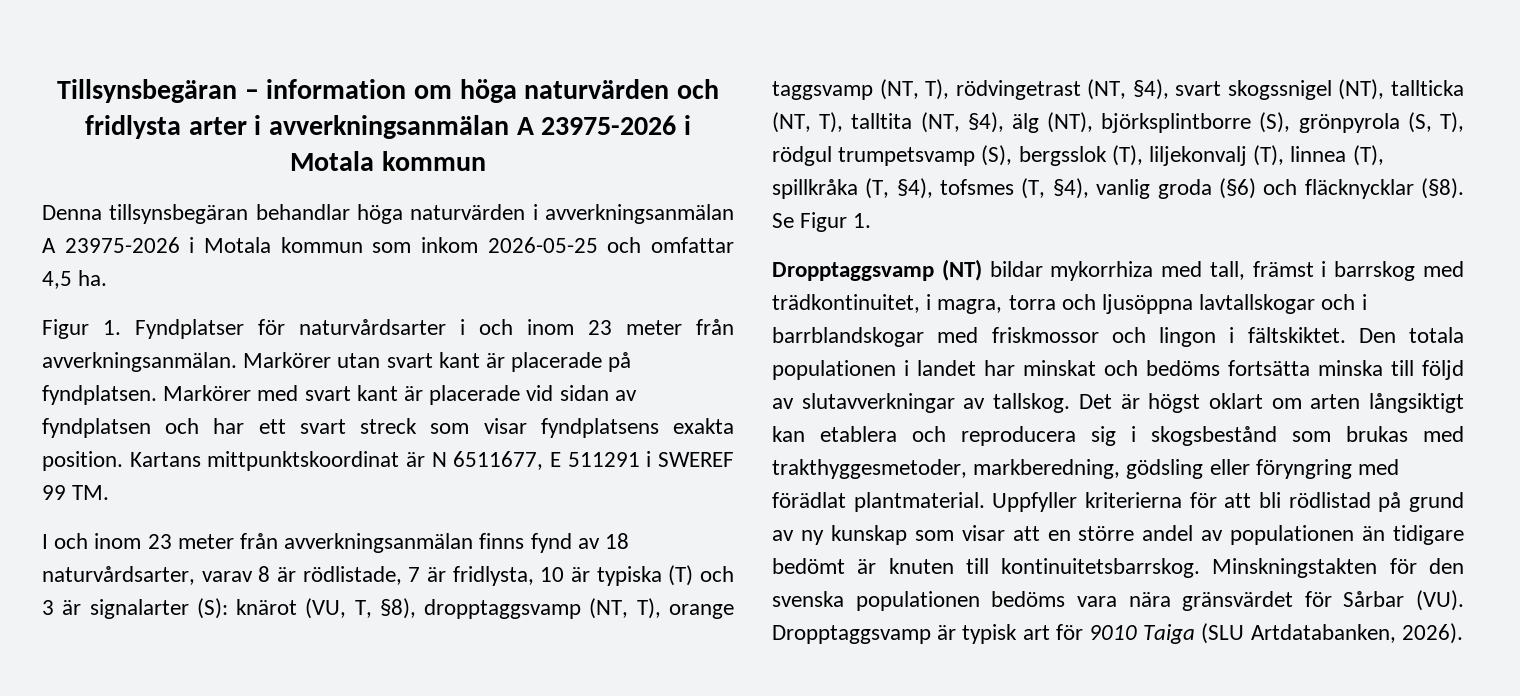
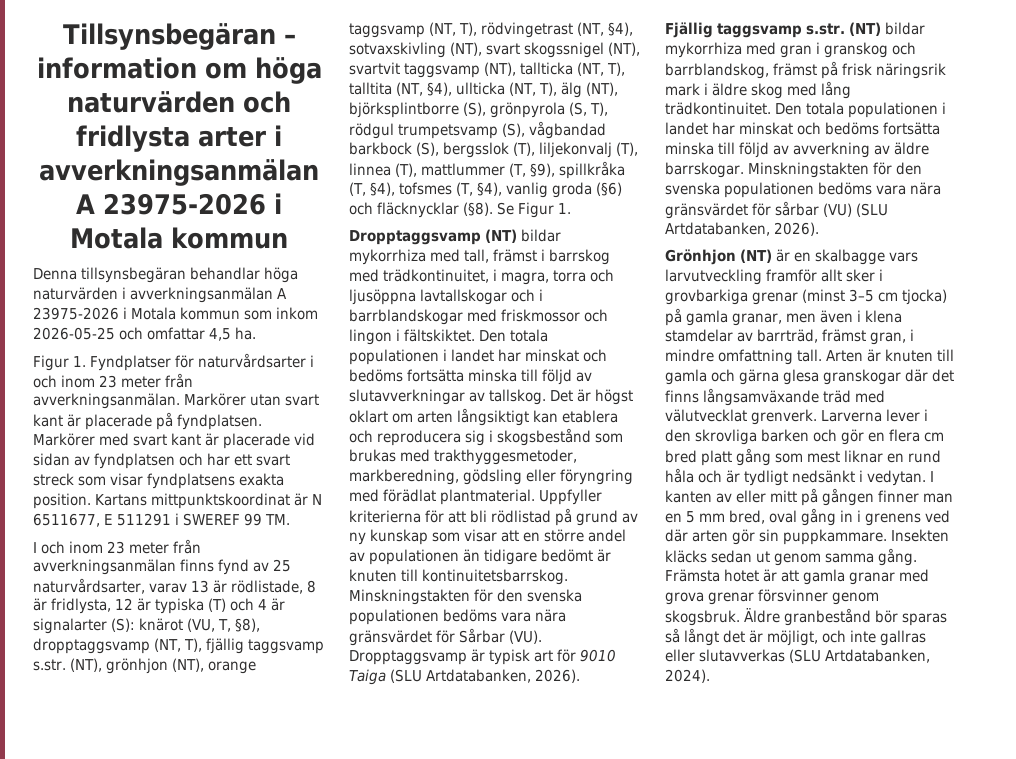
- I och inom 23 meter från avverkningsanmälan finns fynd av 18 naturvårdsarter, varav 8 är rödlistade, 7 är fridlysta, 10 är typiska (T) och 3 är signalarter (S):
+ I och inom 23 meter från avverkningsanmälan finns fynd av 25 naturvårdsarter, varav 13 är rödlistade, 8 är fridlysta, 12 är typiska (T) och 4 är signalarter (S):
- knärot (VU, T, §8), dropptaggsvamp (NT, T), orange taggsvamp (NT, T), rödvingetrast (NT, §4), svart skogssnigel (NT), tallticka (NT, T), talltita (NT, §4), älg (NT), björksplintborre (S), grönpyrola (S, T), rödgul trumpetsvamp (S), bergsslok (T), liljekonvalj (T), linnea (T), spillkråka (T, §4), tofsmes (T, §4), vanlig groda (§6) och fläcknycklar (§8).
+ knärot (VU, T, §8), dropptaggsvamp (NT, T), fjällig taggsvamp s.str. (NT), grönhjon (NT), orange taggsvamp (NT, T), rödvingetrast (NT, §4), sotvaxskivling (NT), svart skogssnigel (NT), svartvit taggsvamp (NT), tallticka (NT, T), talltita (NT, §4), ullticka (NT, T), älg (NT), björksplintborre (S), grönpyrola (S, T), rödgul trumpetsvamp (S), vågbandad barkbock (S), bergsslok (T), liljekonvalj (T), linnea (T), mattlummer (T, §9), spillkråka (T, §4), tofsmes (T, §4), vanlig groda (§6) och fläcknycklar (§8).
+ Fjällig taggsvamp s.str. (NT) bildar mykorrhiza med gran i granskog och barrblandskog, främst på frisk näringsrik mark i äldre skog med lång trädkontinuitet. Den totala populationen i landet har minskat och bedöms fortsätta minska till följd av avverkning av äldre barrskogar. Minskningstakten för den svenska populationen bedöms vara nära gränsvärdet för sårbar (VU) (SLU Artdatabanken, 2026).
+ Grönhjon (NT) är en skalbagge vars larvutveckling framför allt sker i grovbarkiga grenar (minst 3–5 cm tjocka) på gamla granar, men även i klena stamdelar av barrträd, främst gran, i mindre omfattning tall. Arten är knuten till gamla och gärna glesa granskogar där det finns långsamväxande träd med välutvecklat grenverk. Larverna lever i den skrovliga barken och gör en flera cm bred platt gång som mest liknar en rund håla och är tydligt nedsänkt i vedytan. I kanten av eller mitt på gången finner man en 5 mm bred, oval gång in i grenens ved där arten gör sin puppkammare. Insekten kläcks sedan ut genom samma gång. Främsta hotet är att gamla granar med grova grenar försvinner genom skogsbruk. Äldre granbestånd bör sparas så långt det är möjligt, och inte gallras eller slutavverkas (SLU Artdatabanken, 2024).

